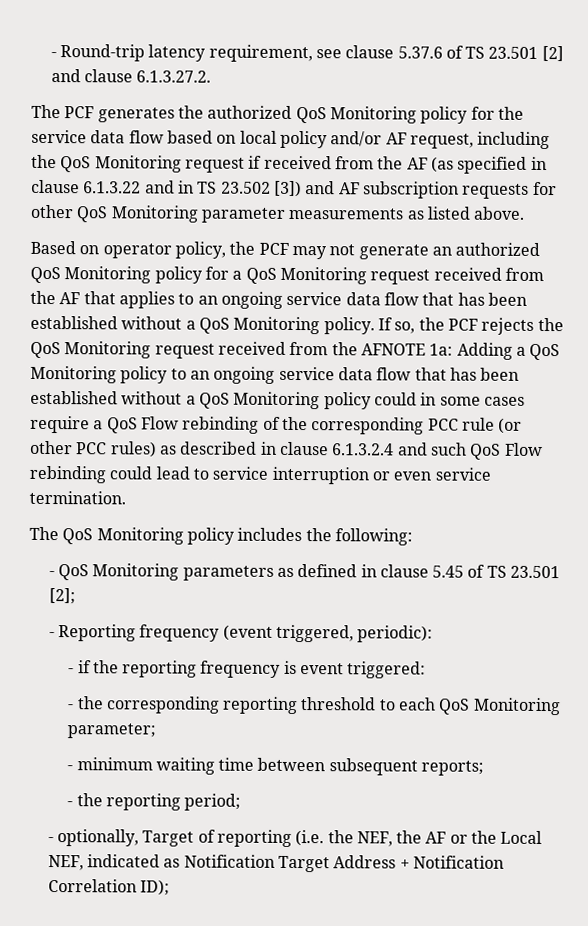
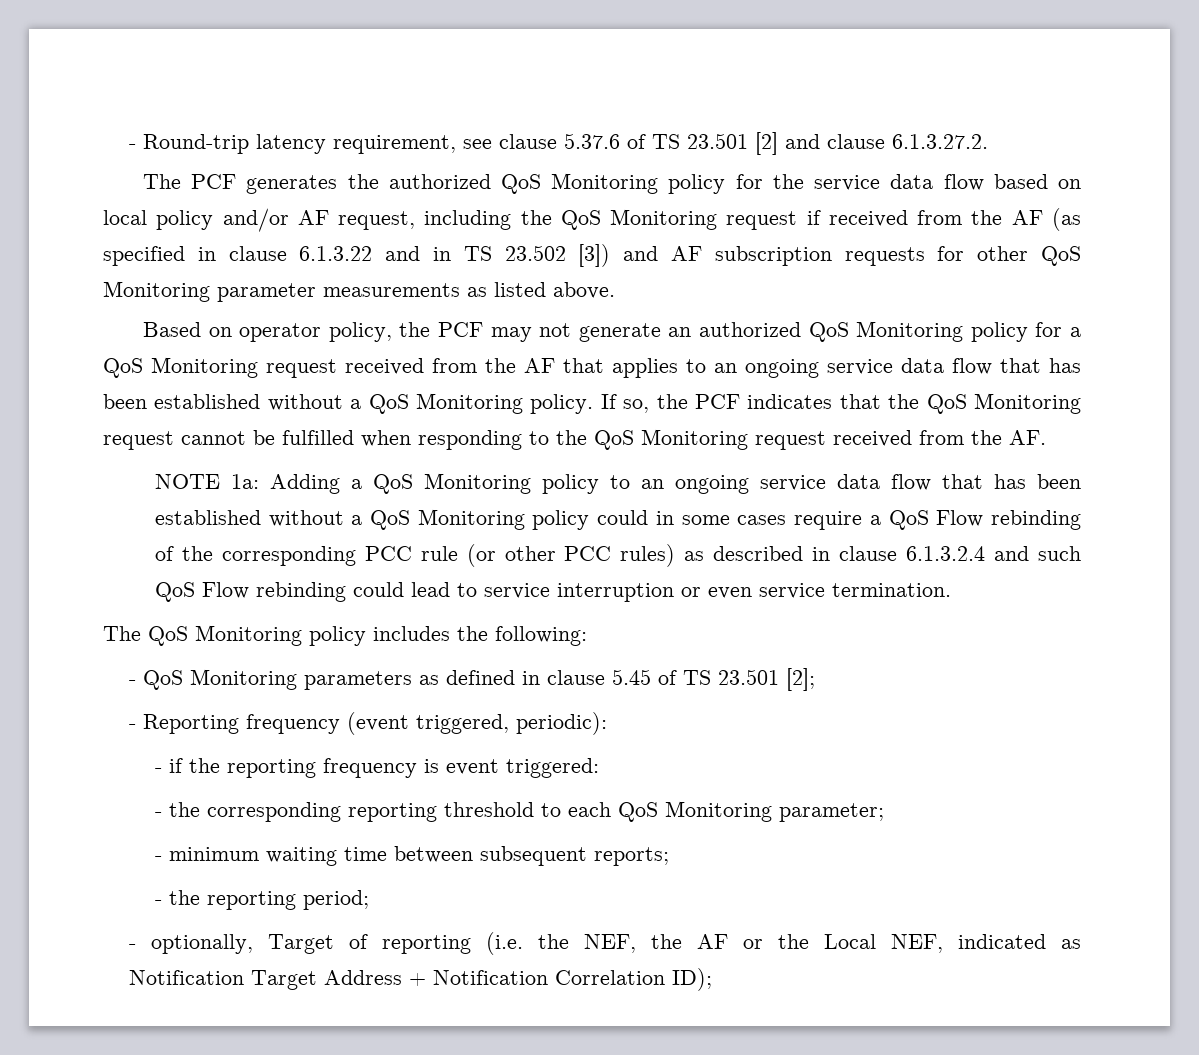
- If so, the PCF rejects the QoS Monitoring request received from the AFNOTE 1a:
+ If so, the PCF indicates that the QoS Monitoring request cannot be fulfilled when responding to the QoS Monitoring request received from the AF.
+ NOTE 1a:

